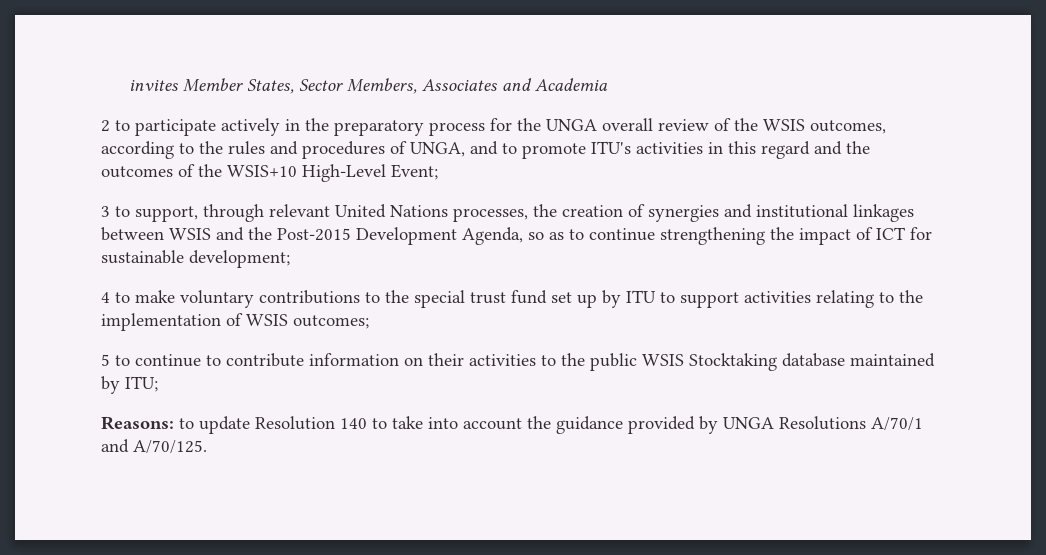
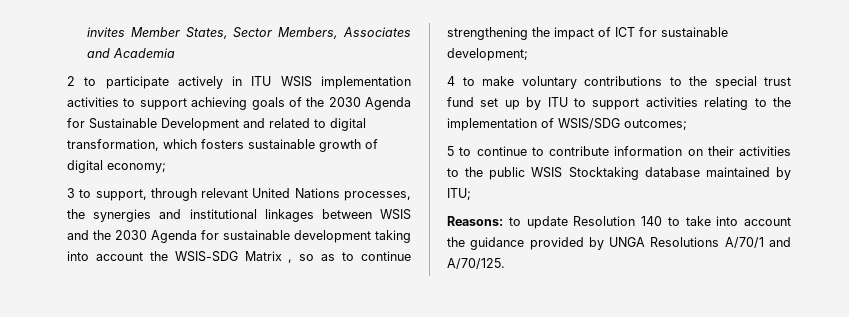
- 2 to participate actively in the preparatory process for the UNGA overall review of the WSIS outcomes, according to the rules and procedures of UNGA, and to promote ITU's activities in this regard and the outcomes of the WSIS+10 High-Level Event;
+ 2 to participate actively in ITU WSIS implementation activities to support achieving goals of the 2030 Agenda for Sustainable Development and related to digital transformation, which fosters sustainable growth of digital economy;
- 3 to support, through relevant United Nations processes, the creation of synergies and institutional linkages between WSIS and the Post-2015 Development Agenda, so as to continue strengthening the impact of ICT for sustainable development;
+ 3 to support, through relevant United Nations processes, the synergies and institutional linkages between WSIS and the 2030 Agenda for sustainable development taking into account the WSIS-SDG Matrix , so as to continue strengthening the impact of ICT for sustainable development;
- 4 to make voluntary contributions to the special trust fund set up by ITU to support activities relating to the implementation of WSIS outcomes;
+ 4 to make voluntary contributions to the special trust fund set up by ITU to support activities relating to the implementation of WSIS/SDG outcomes;

